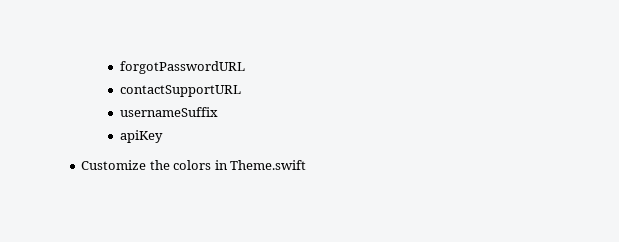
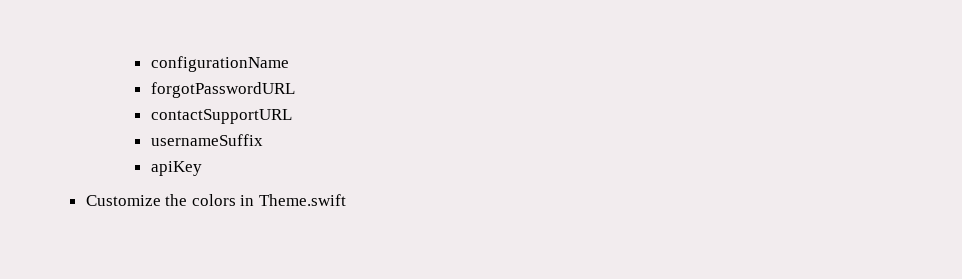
+ configurationName

